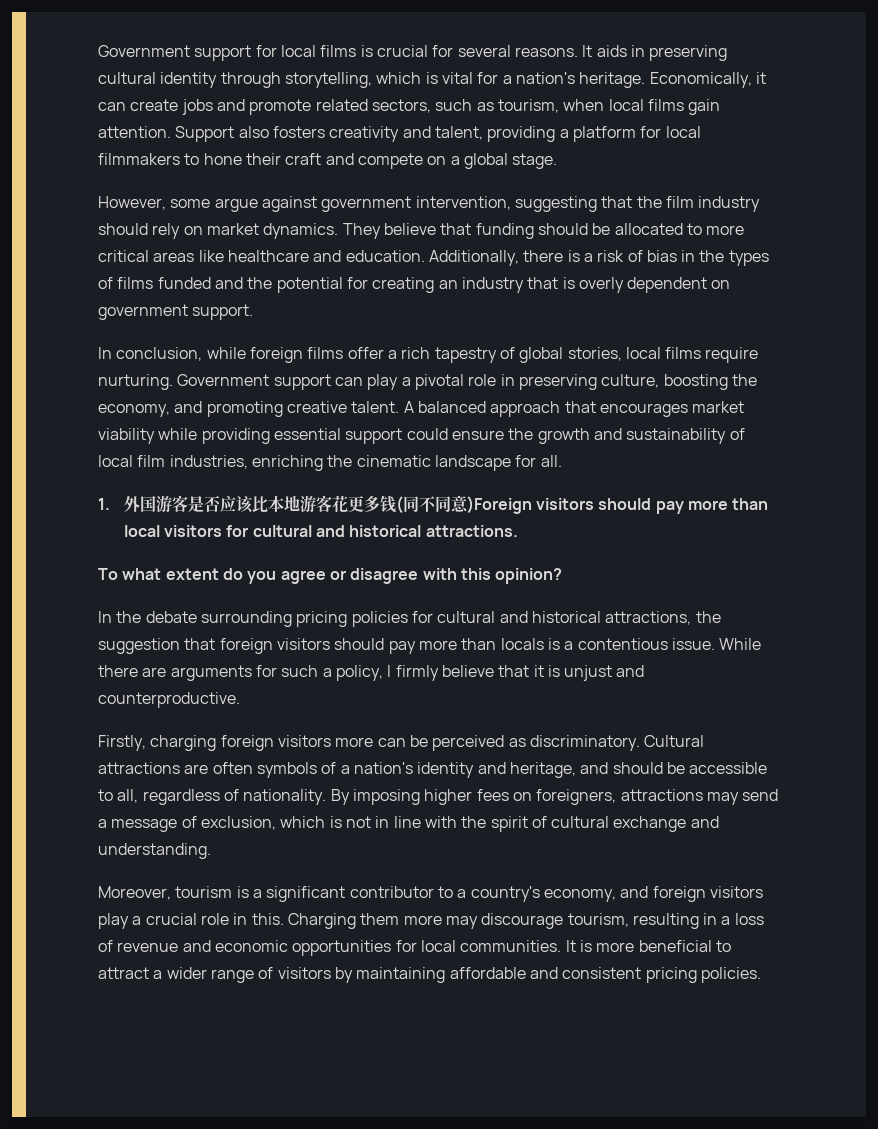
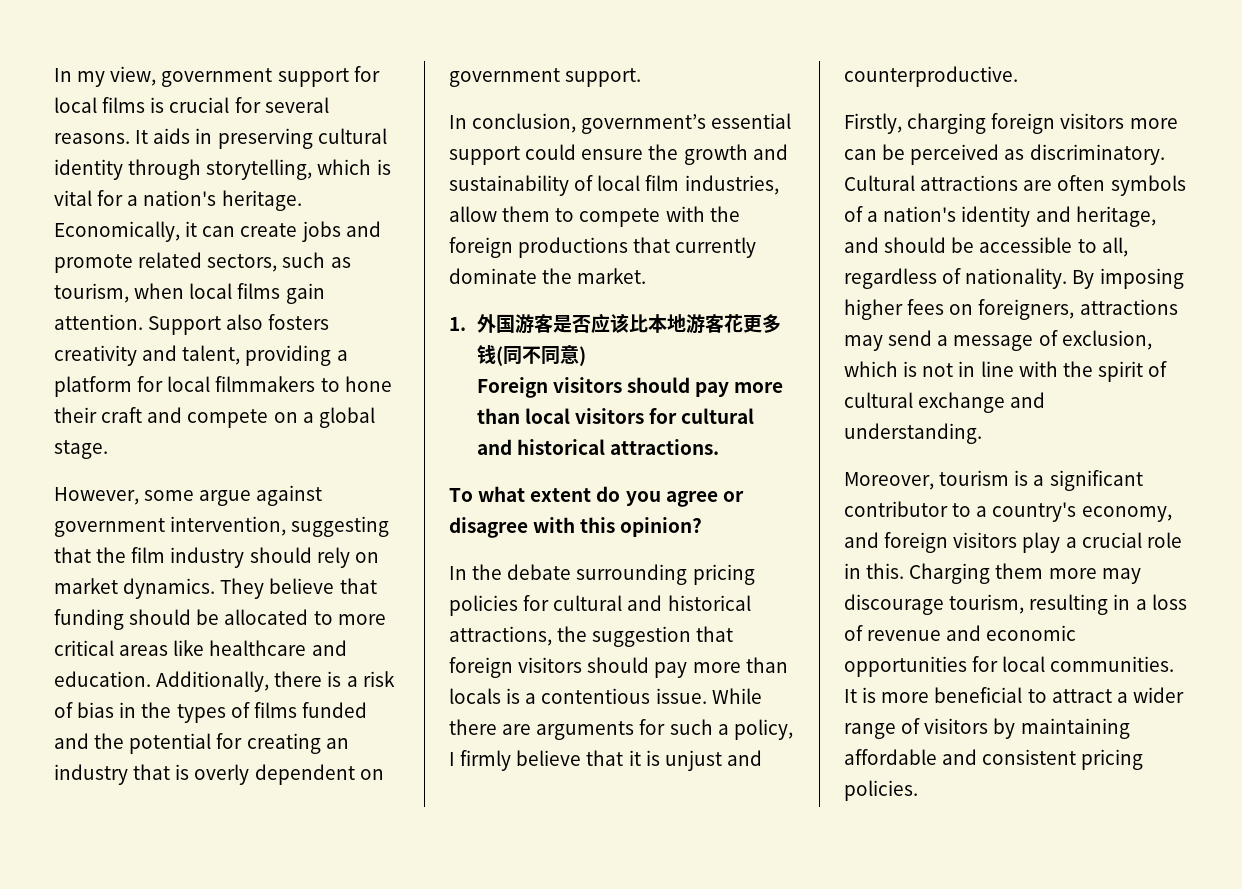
- Government support for local films is crucial for several reasons.
+ In my view, government support for local films is crucial for several reasons.
- In conclusion, while foreign films offer a rich tapestry of global stories, local films require nurturing. Government support can play a pivotal role in preserving culture, boosting the economy, and promoting creative talent. A balanced approach that encourages market viability while providing essential support could ensure the growth and sustainability of local film industries, enriching the cinematic landscape for all.
+ In conclusion, government’s essential support could ensure the growth and sustainability of local film industries, allow them to compete with the foreign productions that currently dominate the market.
- 1.外国游客是否应该比本地游客花更多钱(同不同意)Foreign visitors should pay more than local visitors for cultural and historical attractions.
+ 1.外国游客是否应该比本地游客花更多钱(同不同意)
+ Foreign visitors should pay more than local visitors for cultural and historical attractions.

